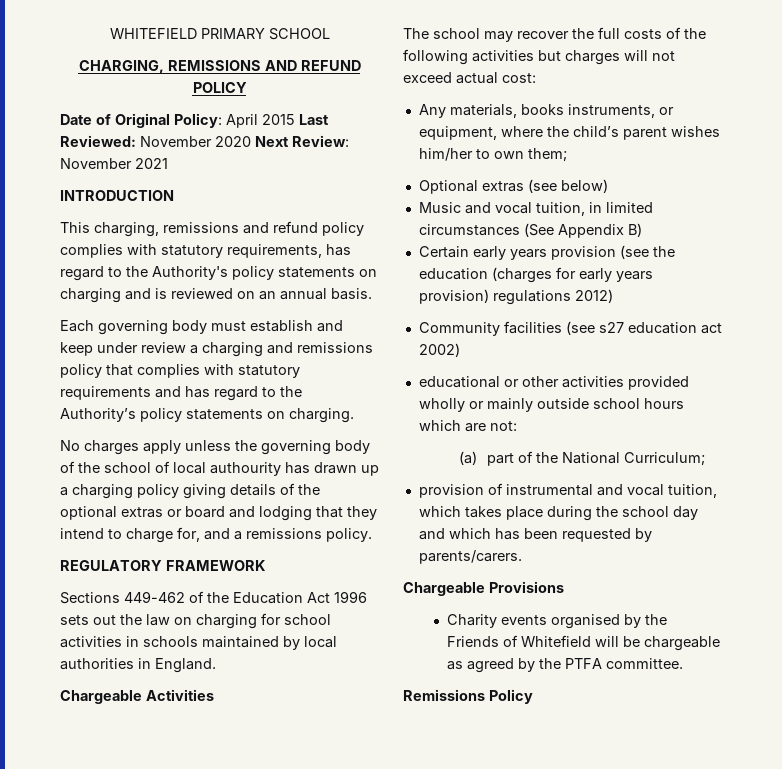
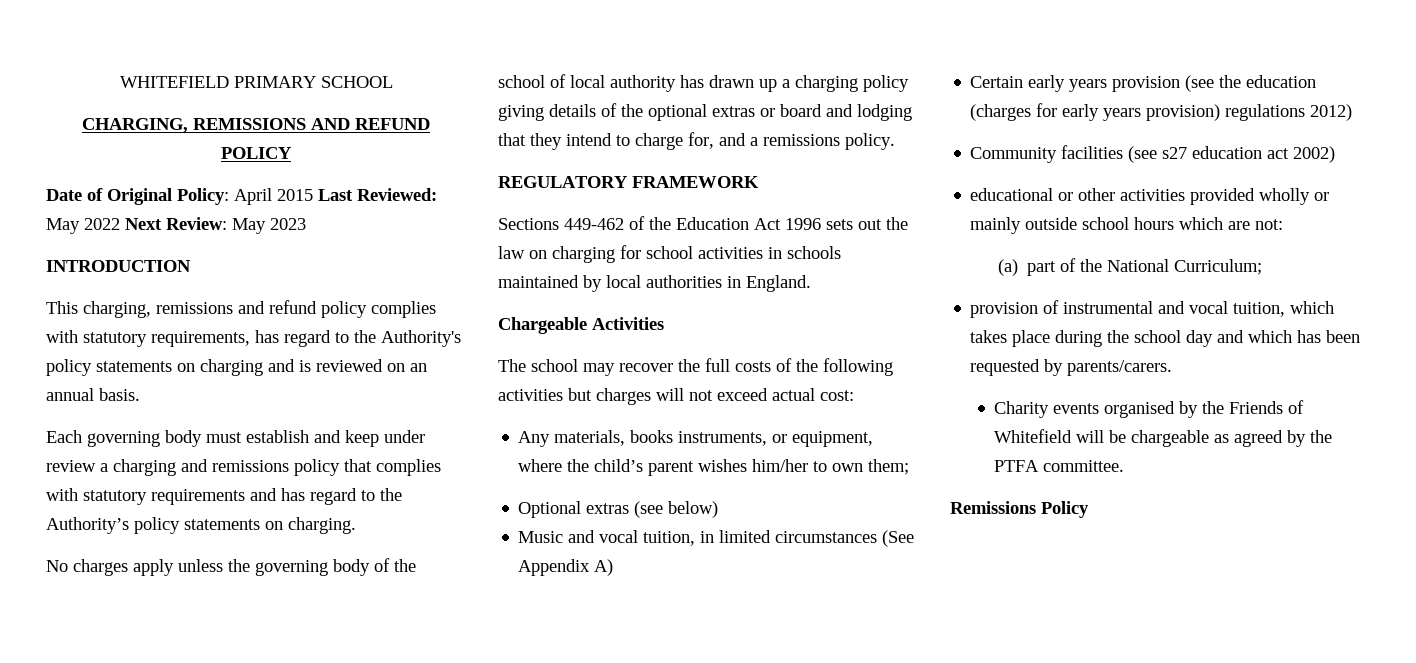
- Date of Original Policy: April 2015 Last Reviewed: November 2020 Next Review: November 2021
+ Date of Original Policy: April 2015 Last Reviewed: May 2022 Next Review: May 2023
- No charges apply unless the governing body of the school of local authourity has drawn up a charging policy giving details of the optional extras or board and lodging that they intend to charge for, and a remissions policy.
+ No charges apply unless the governing body of the school of local authority has drawn up a charging policy giving details of the optional extras or board and lodging that they intend to charge for, and a remissions policy.
- Music and vocal tuition, in limited circumstances (See Appendix B)
+ Music and vocal tuition, in limited circumstances (See Appendix A)
- Chargeable Provisions

